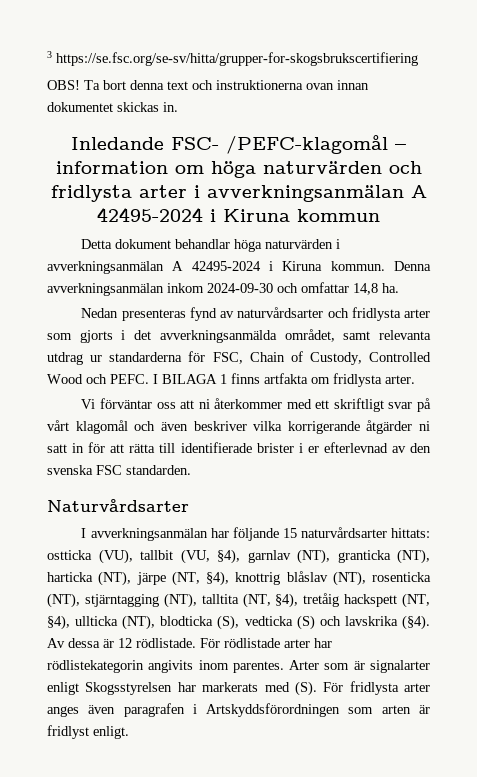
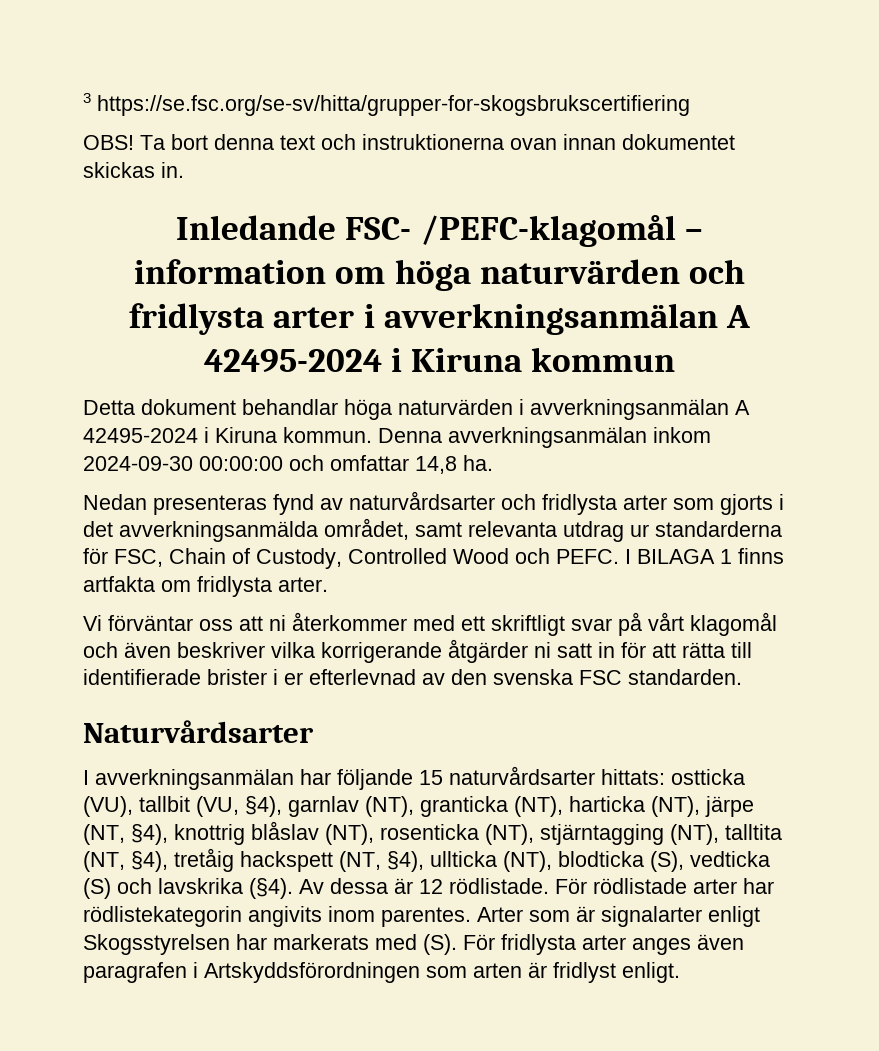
- Denna avverkningsanmälan inkom 2024-09-30 och omfattar 14,8 ha.
+ Denna avverkningsanmälan inkom 2024-09-30 00:00:00 och omfattar 14,8 ha.

